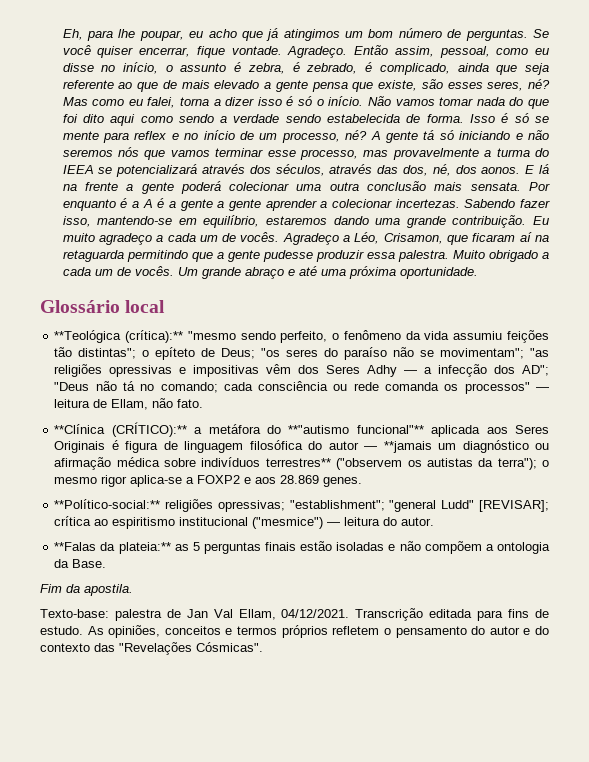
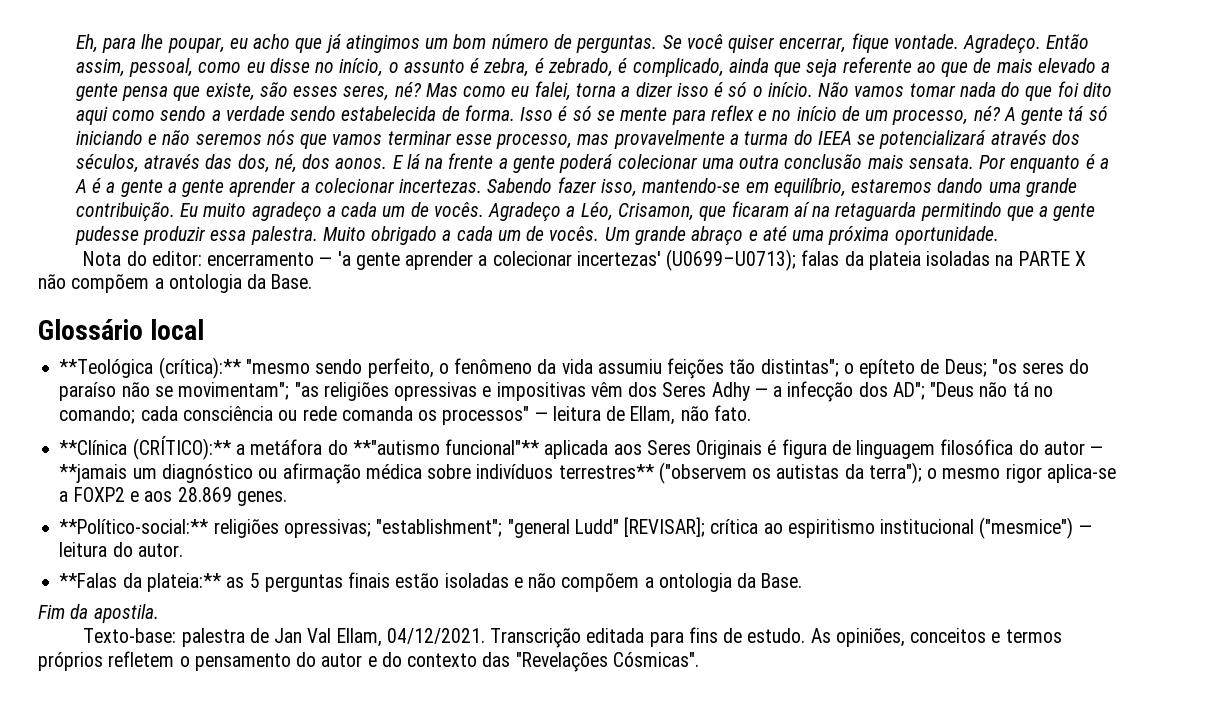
+ Nota do editor: encerramento — 'a gente aprender a colecionar incertezas' (U0699–U0713); falas da plateia isoladas na PARTE X não compõem a ontologia da Base.

